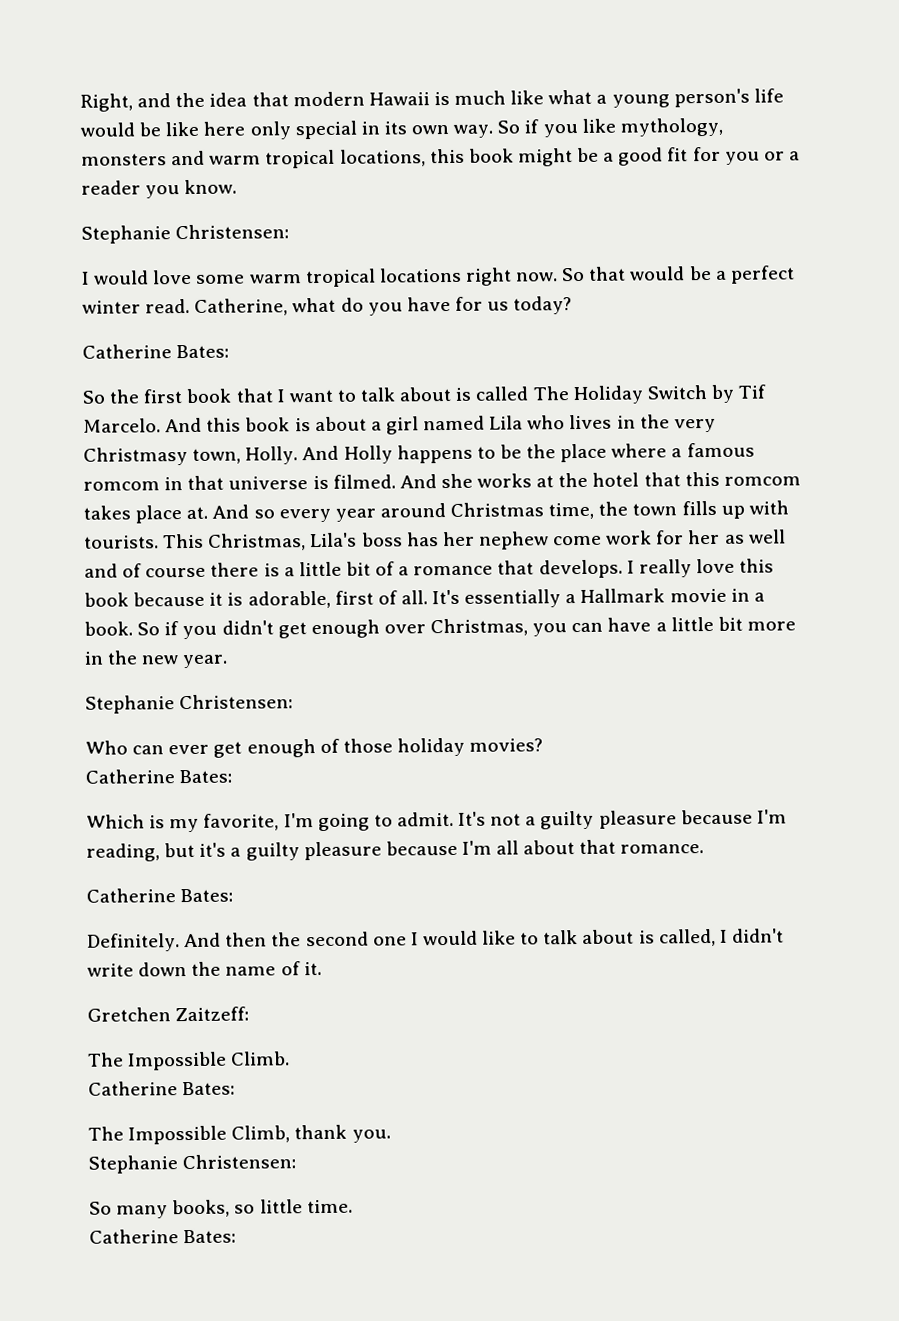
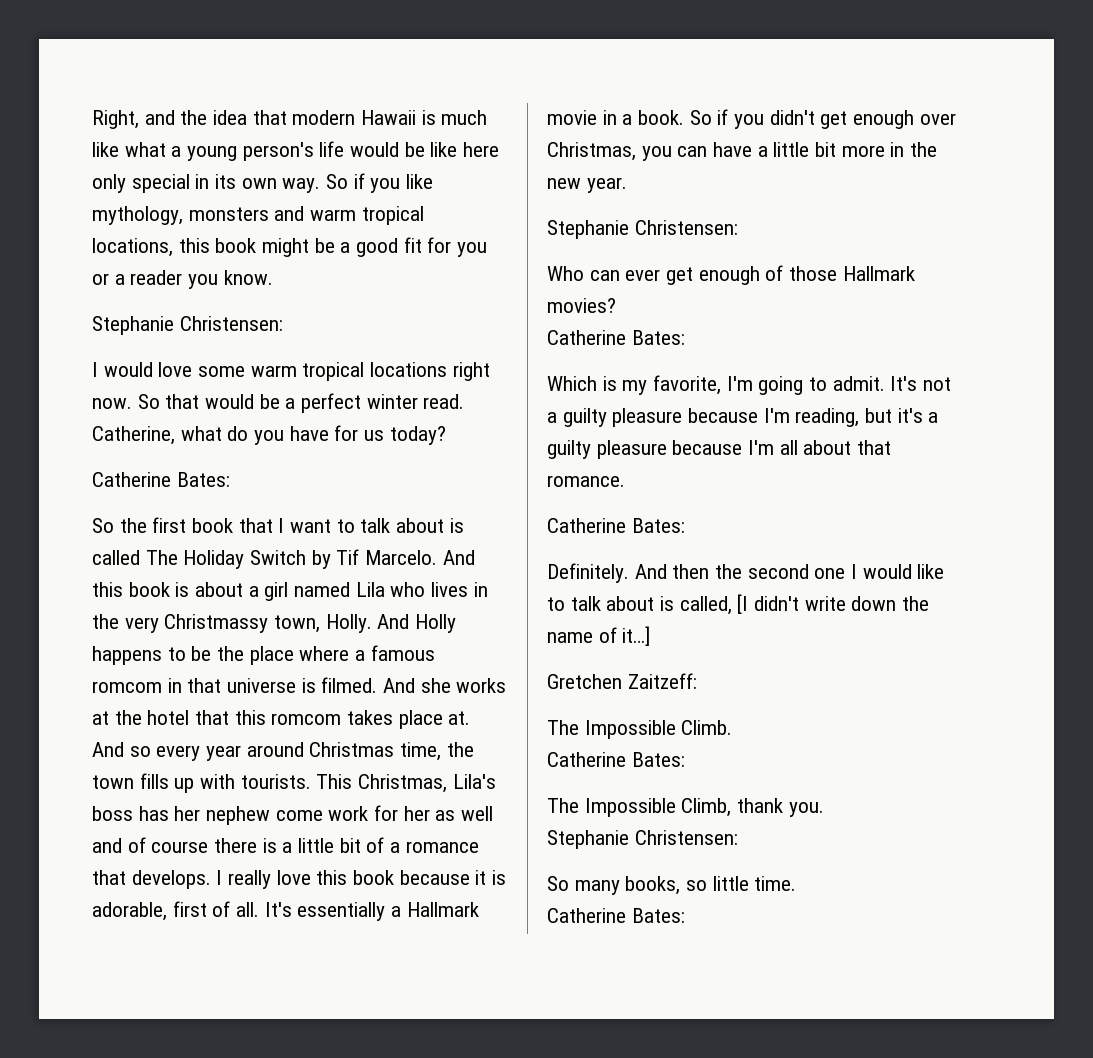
- And this book is about a girl named Lila who lives in the very Christmasy town, Holly.
+ And this book is about a girl named Lila who lives in the very Christmassy town, Holly.
- Who can ever get enough of those holiday movies?
+ Who can ever get enough of those Hallmark movies?
- And then the second one I would like to talk about is called, I didn't write down the name of it.
+ And then the second one I would like to talk about is called, [I didn't write down the name of it…]

